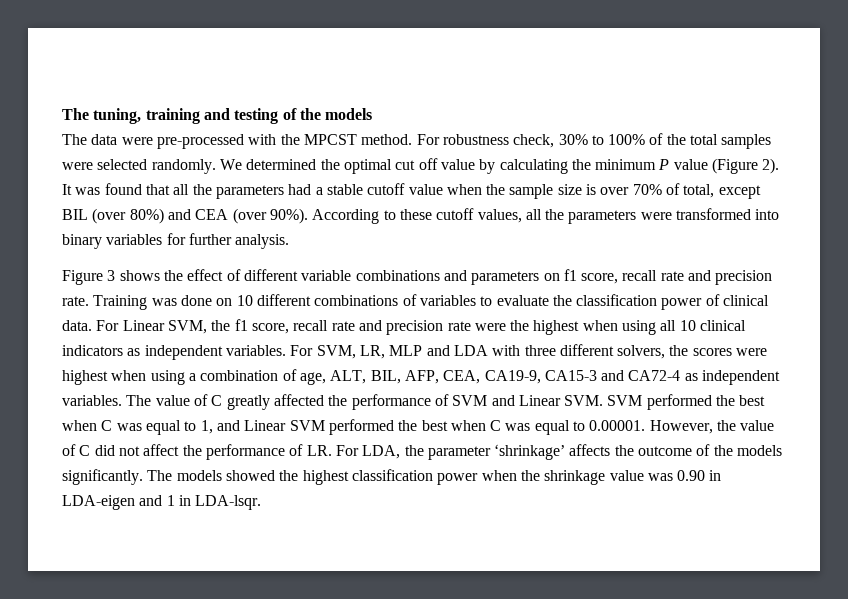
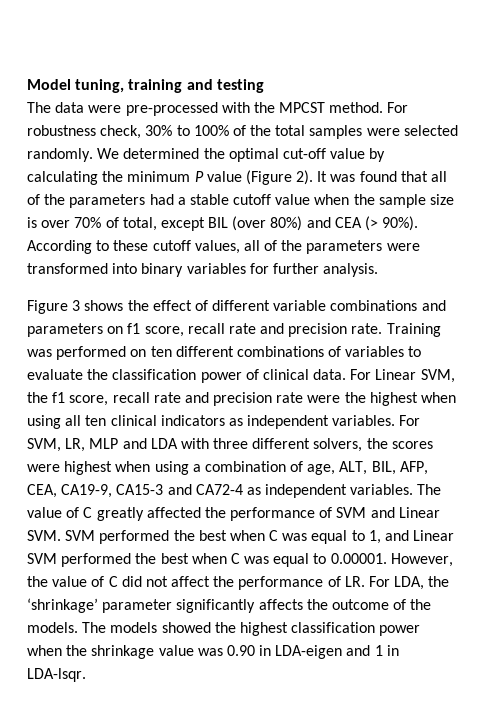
- The tuning, training and testing of the models
+ Model tuning, training and testing
- We determined the optimal cut off value by calculating the minimum P value (Figure 2).
+ We determined the optimal cut-off value by calculating the minimum P value (Figure 2).
- It was found that all the parameters had a stable cutoff value when the sample size is over 70% of total, except BIL (over 80%) and CEA (over 90%).
+ It was found that all of the parameters had a stable cutoff value when the sample size is over 70% of total, except BIL (over 80%) and CEA (> 90%).
- According to these cutoff values, all the parameters were transformed into binary variables for further analysis.
+ According to these cutoff values, all of the parameters were transformed into binary variables for further analysis.
- Training was done on 10 different combinations of variables to evaluate the classification power of clinical data.
+ Training was performed on ten different combinations of variables to evaluate the classification power of clinical data.
- For Linear SVM, the f1 score, recall rate and precision rate were the highest when using all 10 clinical indicators as independent variables.
+ For Linear SVM, the f1 score, recall rate and precision rate were the highest when using all ten clinical indicators as independent variables.
- The value of C greatly affected the performance of SVM and Linear SVM. SVM performed the best when C was equal to 1, and Linear SVM performed the best when C was equal to 0.00001. However, the value of C did not affect the performance of LR. For LDA, the parameter ‘shrinkage’ affects the outcome of the models significantly.
+ The value of C greatly affected the performance of SVM and Linear SVM. SVM performed the best when C was equal to 1, and Linear SVM performed the best when C was equal to 0.00001. However, the value of C did not affect the performance of LR. For LDA, the ‘shrinkage’ parameter significantly affects the outcome of the models.

